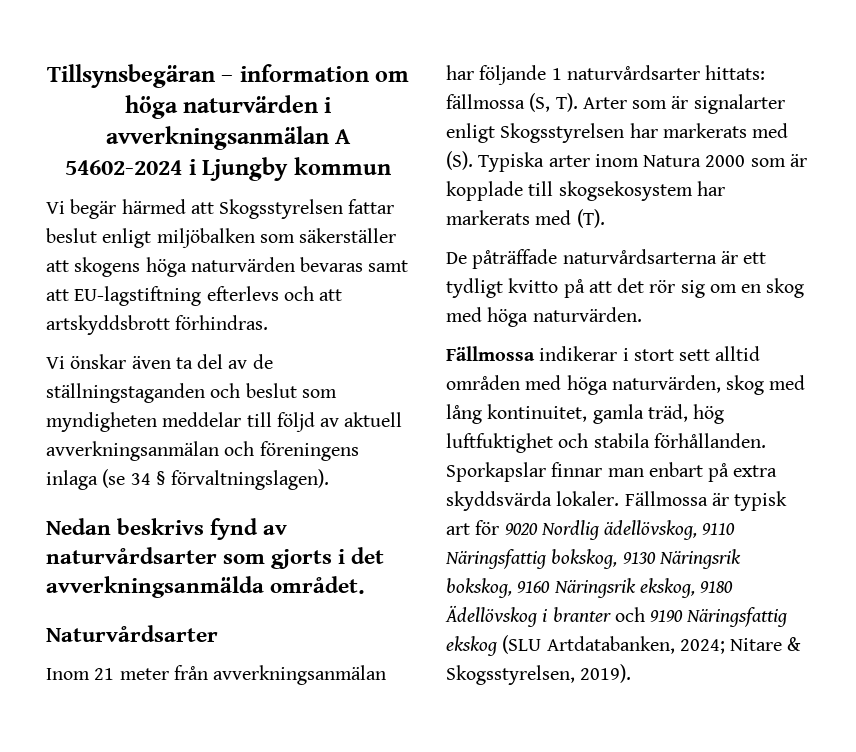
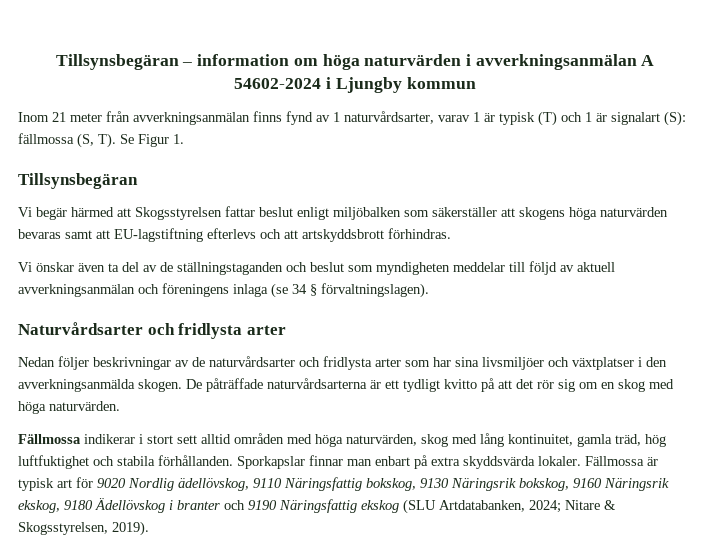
+ Inom 21 meter från avverkningsanmälan finns fynd av 1 naturvårdsarter, varav 1 är typisk (T) och 1 är signalart (S): fällmossa (S, T). Se Figur 1.
+ Tillsynsbegäran
- Nedan beskrivs fynd av naturvårdsarter som gjorts i det avverkningsanmälda området.
- Naturvårdsarter
- Inom 21 meter från avverkningsanmälan har följande 1 naturvårdsarter hittats: fällmossa (S, T). Arter som är signalarter enligt Skogsstyrelsen har markerats med (S). Typiska arter inom Natura 2000 som är kopplade till skogsekosystem har markerats med (T).
- De påträffade naturvårdsarterna är ett tydligt kvitto på att det rör sig om en skog med höga naturvärden.
+ Naturvårdsarter och fridlysta arter
+ Nedan följer beskrivningar av de naturvårdsarter och fridlysta arter som har sina livsmiljöer och växtplatser i den avverkningsanmälda skogen. De påträffade naturvårdsarterna är ett tydligt kvitto på att det rör sig om en skog med höga naturvärden.

